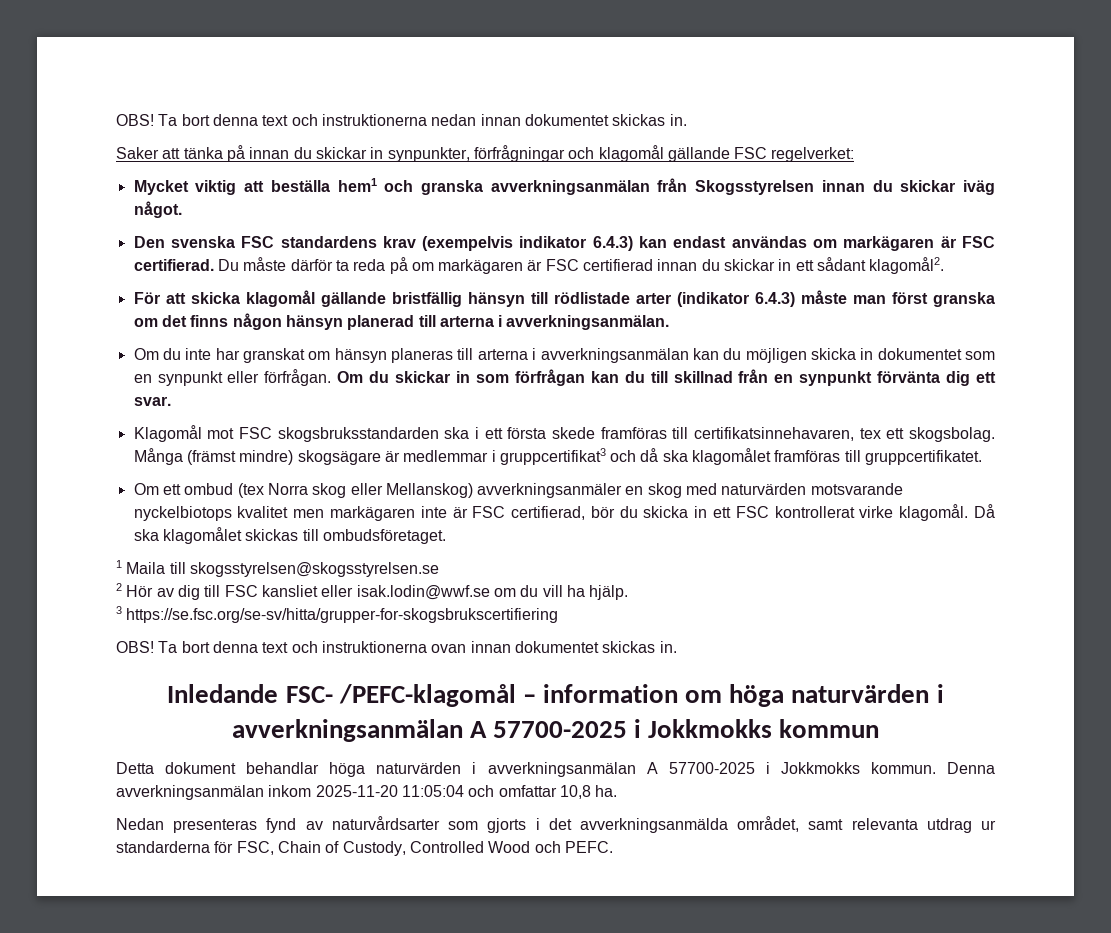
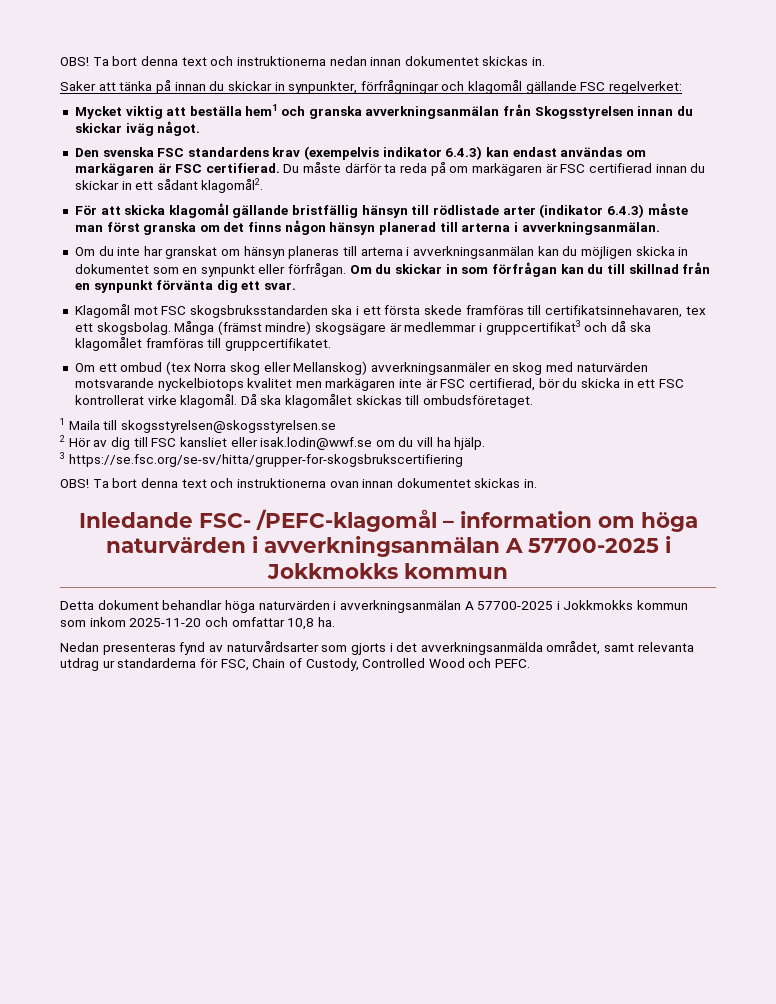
- Detta dokument behandlar höga naturvärden i avverkningsanmälan A 57700-2025 i Jokkmokks kommun. Denna avverkningsanmälan inkom 2025-11-20 11:05:04 och omfattar 10,8 ha.
+ Detta dokument behandlar höga naturvärden i avverkningsanmälan A 57700-2025 i Jokkmokks kommun som inkom 2025-11-20 och omfattar 10,8 ha.

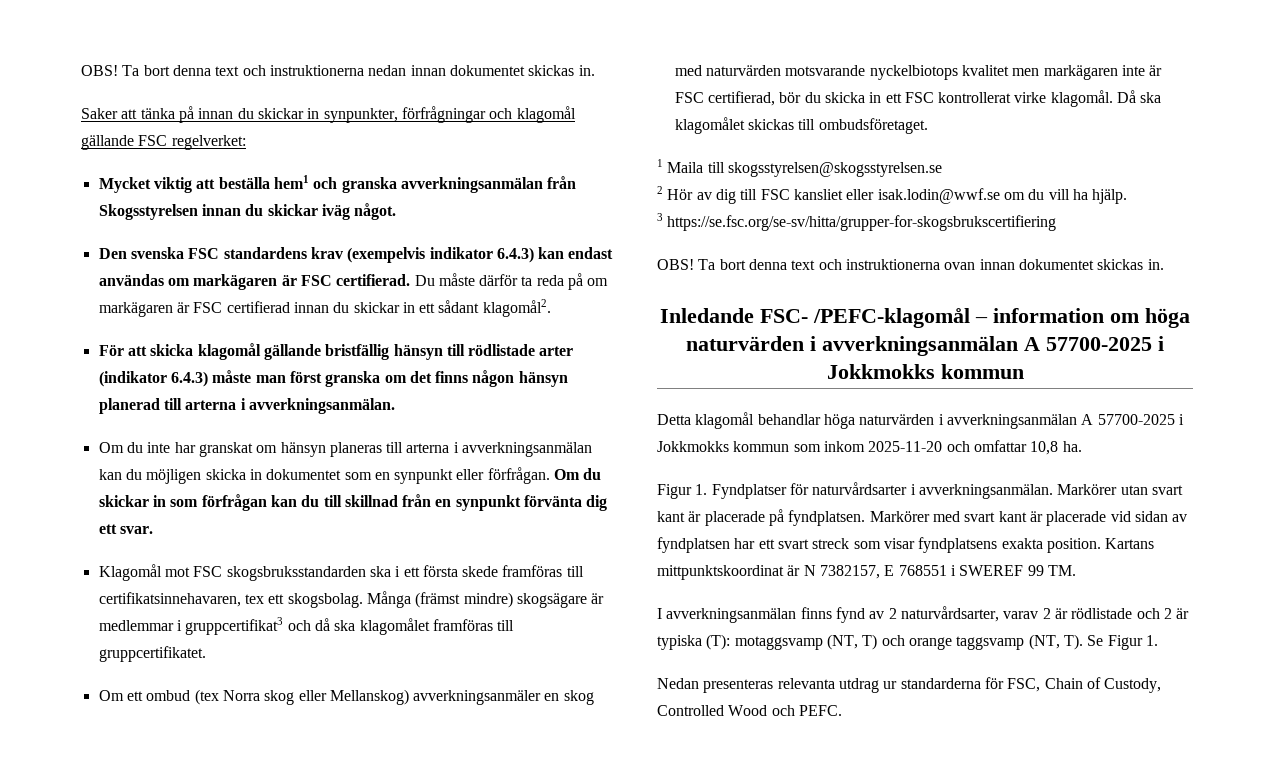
- Detta dokument behandlar höga naturvärden i avverkningsanmälan A 57700-2025 i Jokkmokks kommun som inkom 2025-11-20 och omfattar 10,8 ha.
+ Detta klagomål behandlar höga naturvärden i avverkningsanmälan A 57700-2025 i Jokkmokks kommun som inkom 2025-11-20 och omfattar 10,8 ha.
- Nedan presenteras fynd av naturvårdsarter som gjorts i det avverkningsanmälda området, samt relevanta utdrag ur standarderna för FSC, Chain of Custody, Controlled Wood och PEFC.
+ Figur 1. Fyndplatser för naturvårdsarter i avverkningsanmälan. Markörer utan svart kant är placerade på fyndplatsen. Markörer med svart kant är placerade vid sidan av fyndplatsen har ett svart streck som visar fyndplatsens exakta position. Kartans mittpunktskoordinat är N 7382157, E 768551 i SWEREF 99 TM.
+ I avverkningsanmälan finns fynd av 2 naturvårdsarter, varav 2 är rödlistade och 2 är typiska (T): motaggsvamp (NT, T) och orange taggsvamp (NT, T). Se Figur 1.
+ Nedan presenteras relevanta utdrag ur standarderna för FSC, Chain of Custody, Controlled Wood och PEFC.

